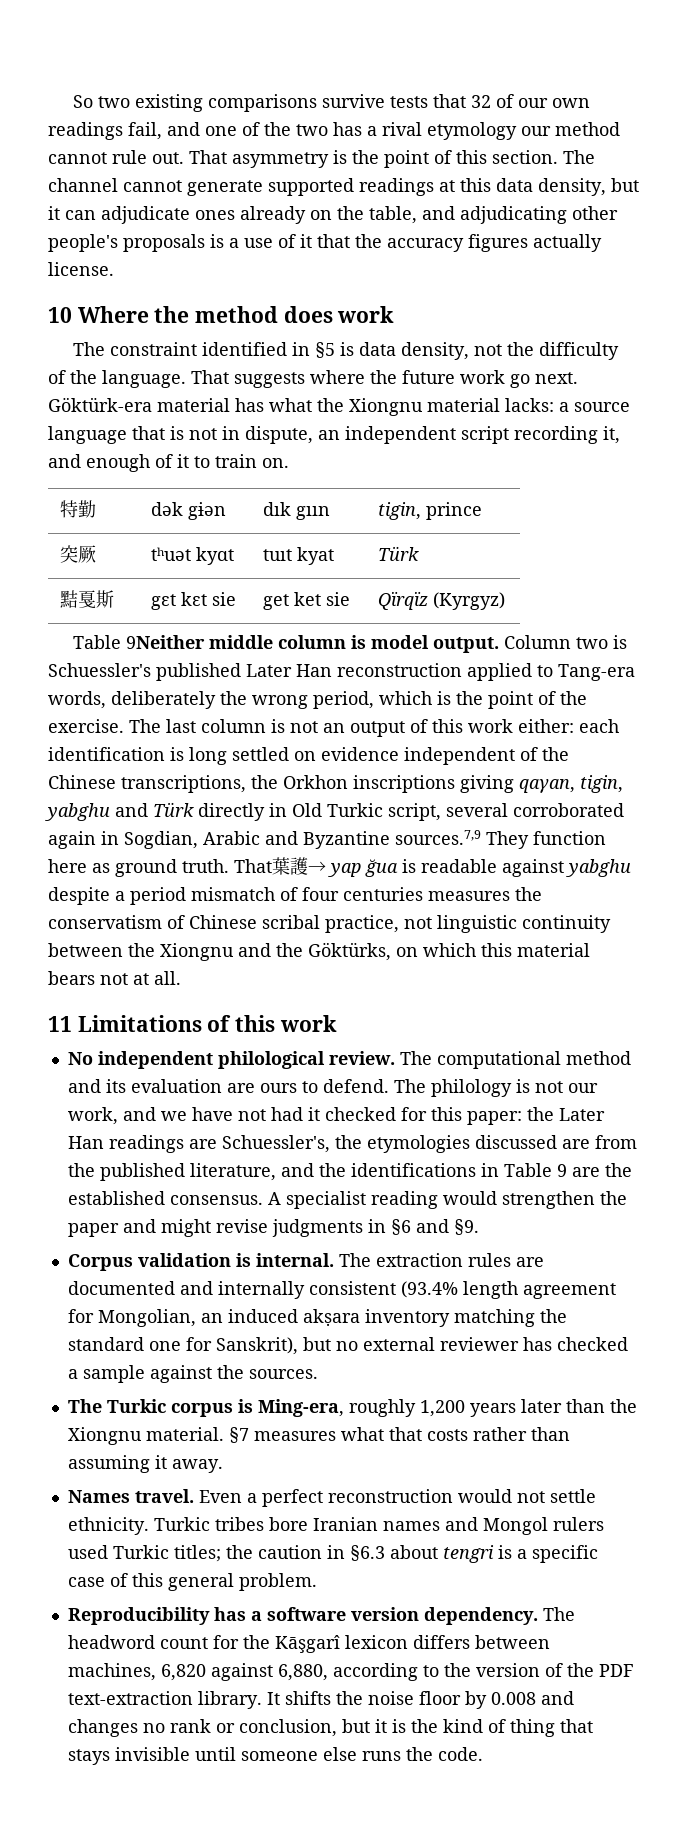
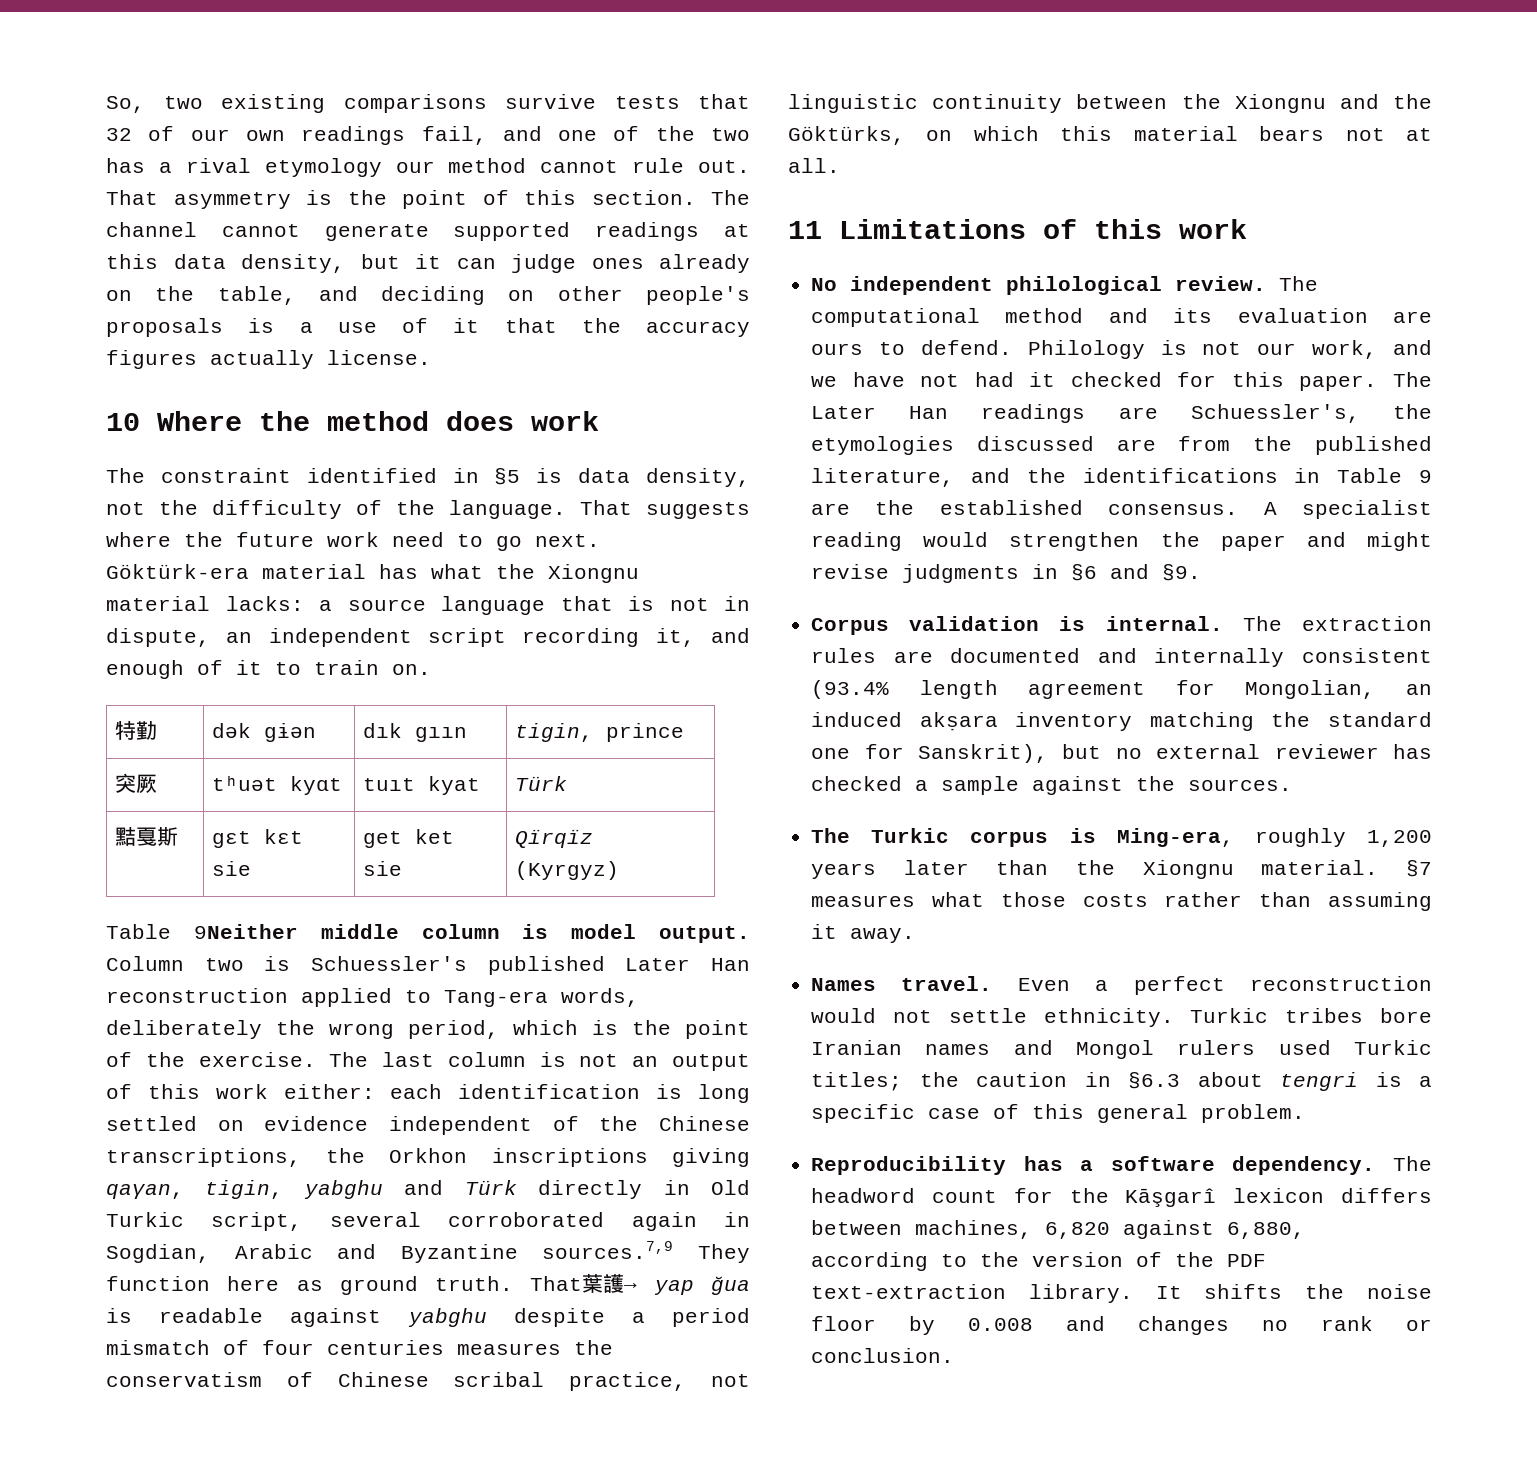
- So two existing comparisons survive tests that 32 of our own readings fail, and one of the two has a rival etymology our method cannot rule out.
+ So, two existing comparisons survive tests that 32 of our own readings fail, and one of the two has a rival etymology our method cannot rule out.
- The channel cannot generate supported readings at this data density, but it can adjudicate ones already on the table, and adjudicating other people's proposals is a use of it that the accuracy figures actually license.
+ The channel cannot generate supported readings at this data density, but it can judge ones already on the table, and deciding on other people's proposals is a use of it that the accuracy figures actually license.
- That suggests where the future work go next.
+ That suggests where the future work need to go next.
- The philology is not our work, and we have not had it checked for this paper: the Later Han readings are Schuessler's, the etymologies discussed are from the published literature, and the identifications in Table 9 are the established consensus.
+ Philology is not our work, and we have not had it checked for this paper. The Later Han readings are Schuessler's, the etymologies discussed are from the published literature, and the identifications in Table 9 are the established consensus.
- §7 measures what that costs rather than assuming it away.
+ §7 measures what those costs rather than assuming it away.
- Reproducibility has a software version dependency.
+ Reproducibility has a software dependency.
- It shifts the noise floor by 0.008 and changes no rank or conclusion, but it is the kind of thing that stays invisible until someone else runs the code.
+ It shifts the noise floor by 0.008 and changes no rank or conclusion.

